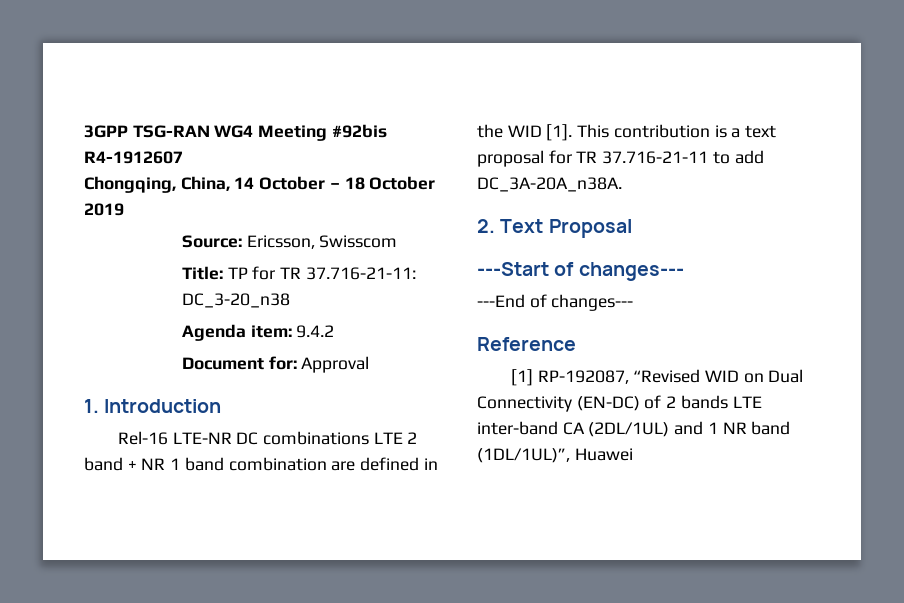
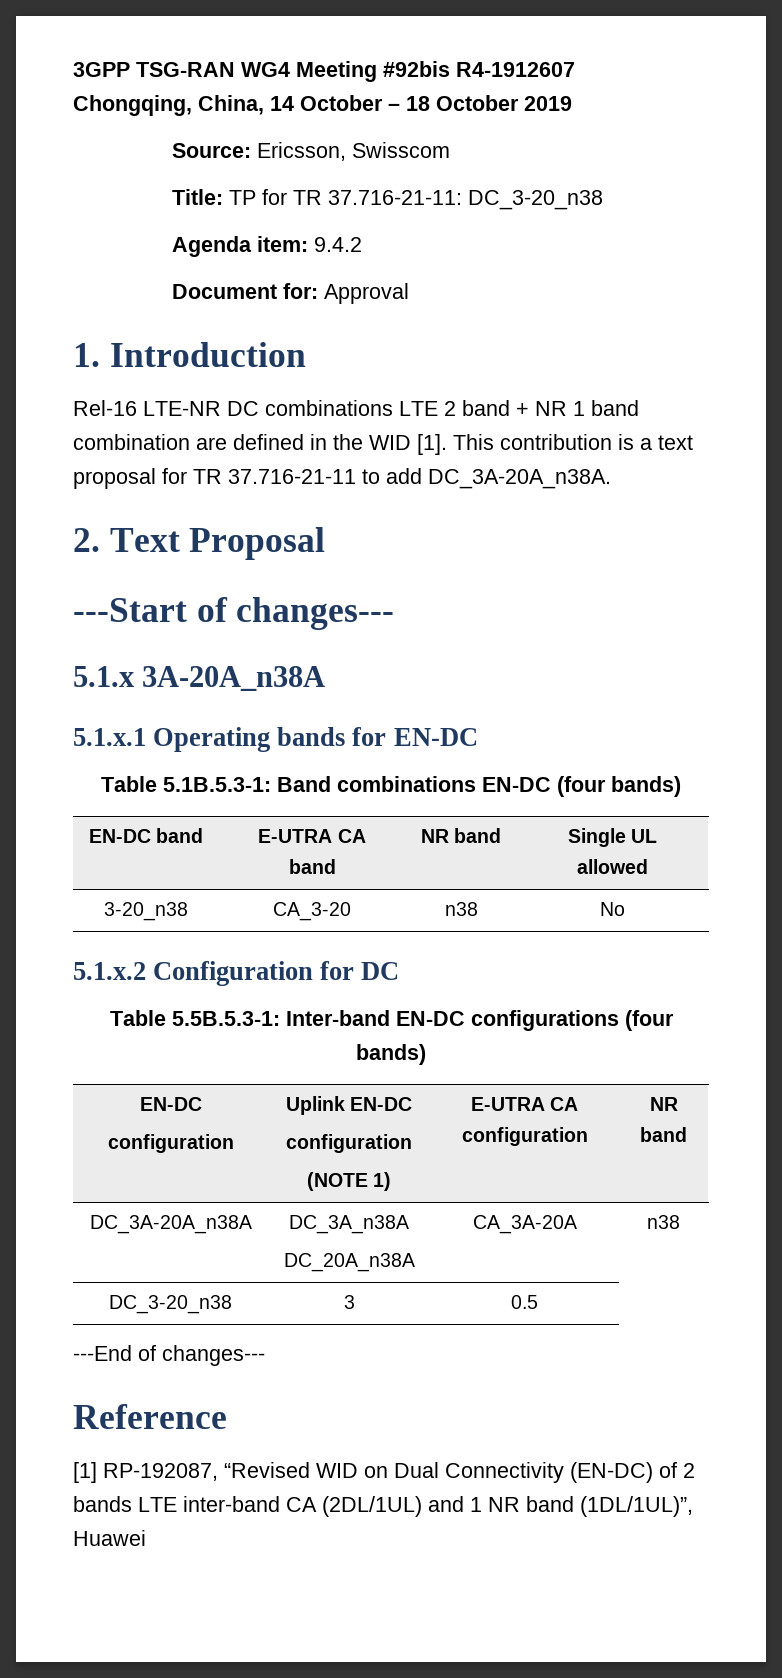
+ 5.1.x 3A-20A_n38A
+ 5.1.x.1 Operating bands for EN-DC
+ Table 5.1B.5.3-1: Band combinations EN-DC (four bands)
+ EN-DC band | E-UTRA CA band | NR band | Single UL allowed
+ 3-20_n38 | CA_3-20 | n38 | No
+ 5.1.x.2 Configuration for DC
+ Table 5.5B.5.3-1: Inter-band EN-DC configurations (four bands)
+ EN-DC
+ configuration | Uplink EN-DC
+ configuration
+ (NOTE 1) | E-UTRA CA configuration | NR band
+ DC_3A-20A_n38A | DC_3A_n38A
+ DC_20A_n38A | CA_3A-20A | n38
+ DC_3-20_n38 | 3 | 0.5

